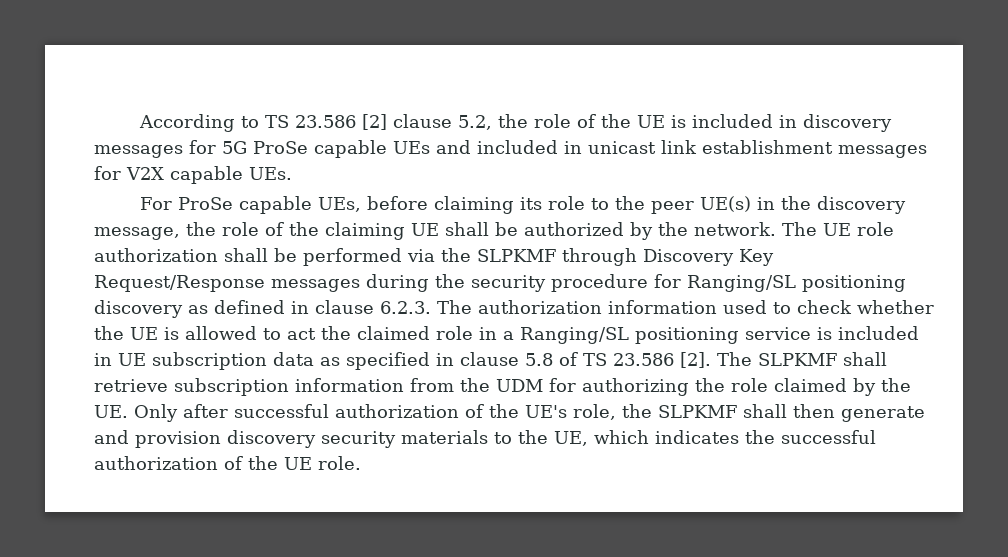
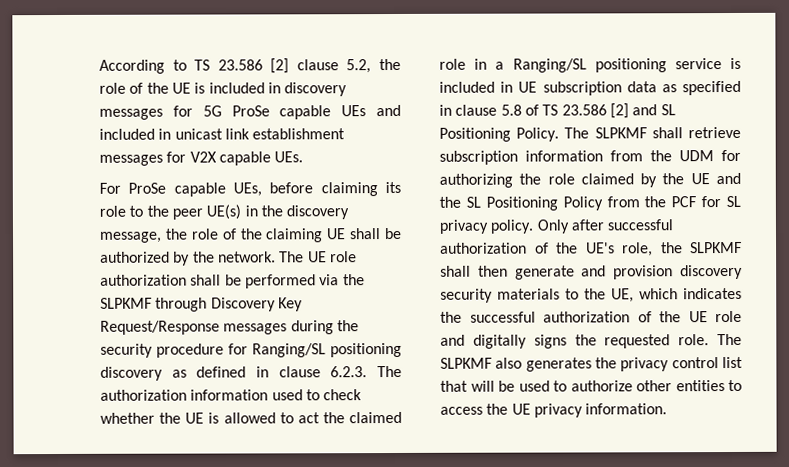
- The UE role authorization shall be performed via the SLPKMF through Discovery Key Request/Response messages during the security procedure for Ranging/SL positioning discovery as defined in clause 6.2.3. The authorization information used to check whether the UE is allowed to act the claimed role in a Ranging/SL positioning service is included in UE subscription data as specified in clause 5.8 of TS 23.586 [2].
+ The UE role authorization shall be performed via the SLPKMF through Discovery Key Request/Response messages during the security procedure for Ranging/SL positioning discovery as defined in clause 6.2.3. The authorization information used to check whether the UE is allowed to act the claimed role in a Ranging/SL positioning service is included in UE subscription data as specified in clause 5.8 of TS 23.586 [2] and SL Positioning Policy.
- The SLPKMF shall retrieve subscription information from the UDM for authorizing the role claimed by the UE. Only after successful authorization of the UE's role, the SLPKMF shall then generate and provision discovery security materials to the UE, which indicates the successful authorization of the UE role.
+ The SLPKMF shall retrieve subscription information from the UDM for authorizing the role claimed by the UE and the SL Positioning Policy from the PCF for SL privacy policy. Only after successful authorization of the UE's role, the SLPKMF shall then generate and provision discovery security materials to the UE, which indicates the successful authorization of the UE role and digitally signs the requested role. The SLPKMF also generates the privacy control list that will be used to authorize other entities to access the UE privacy information.

